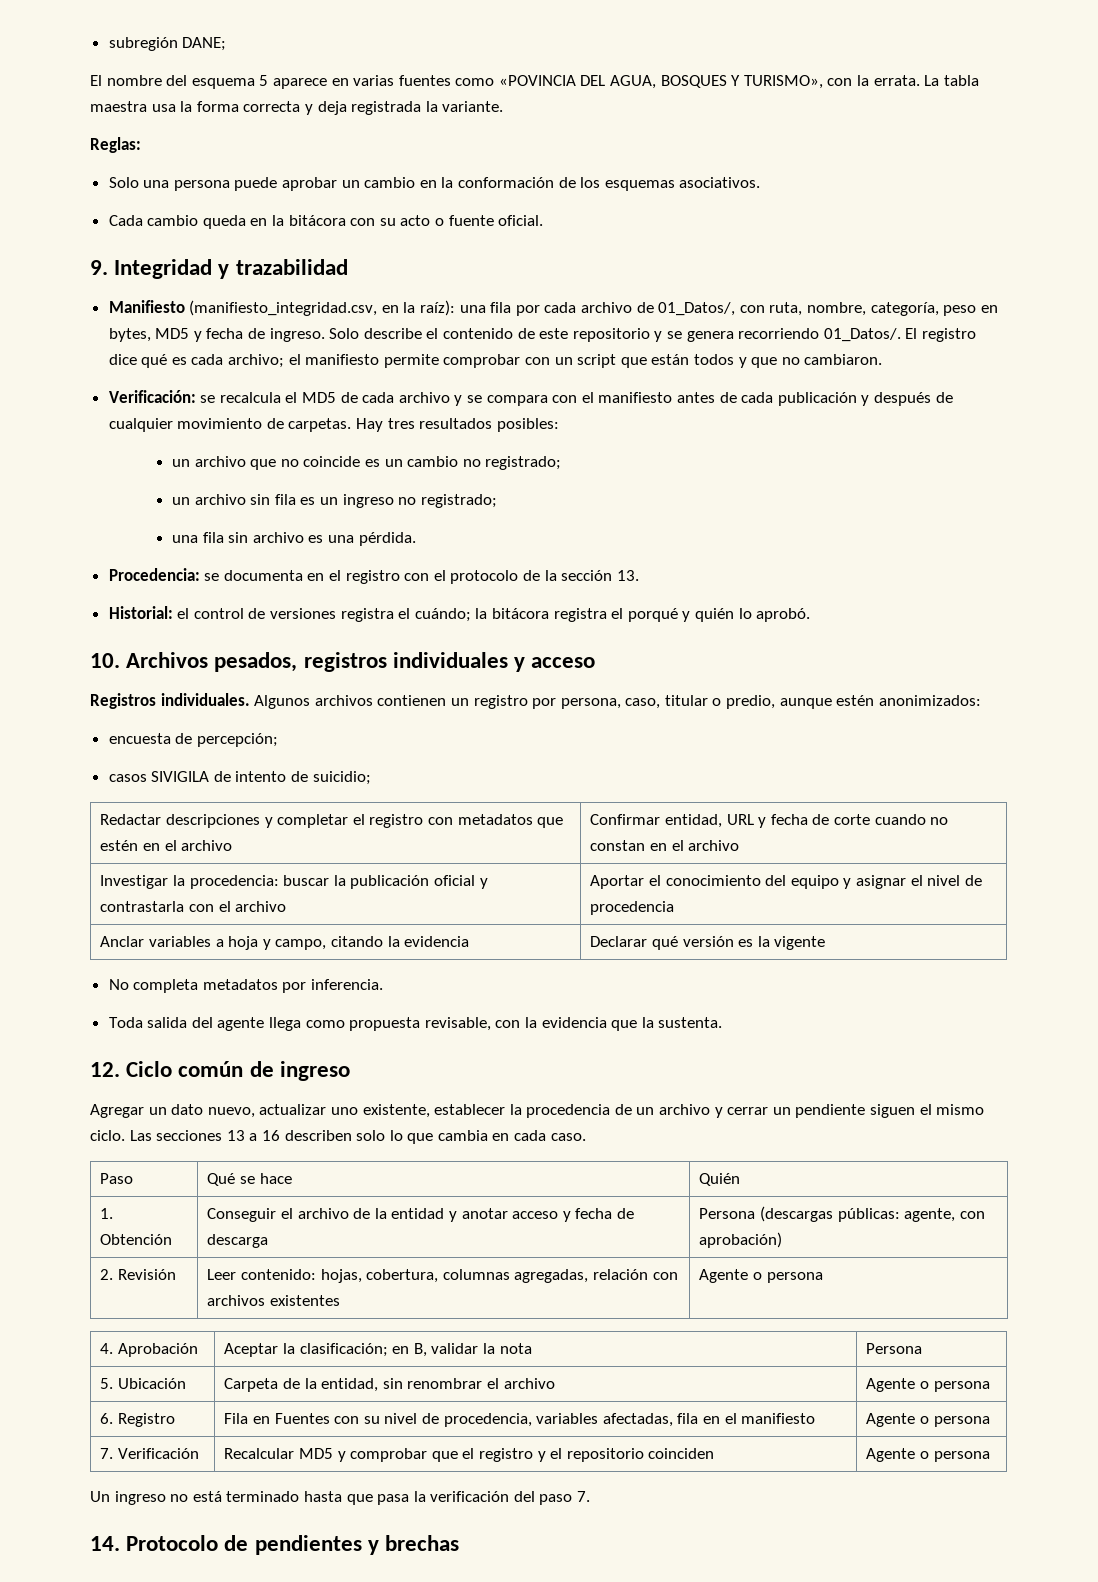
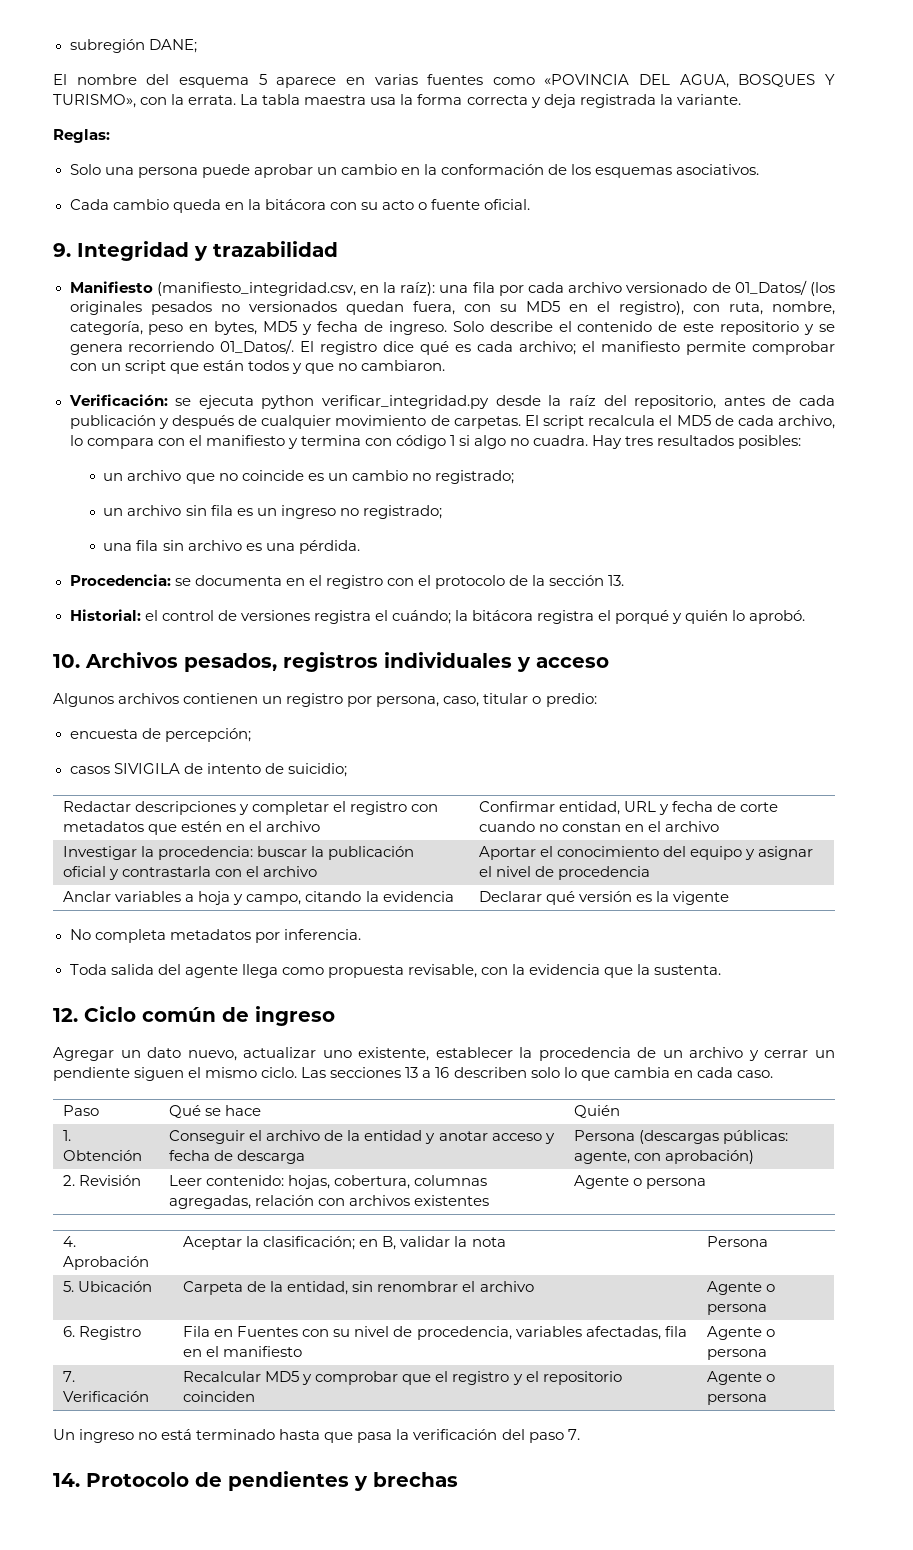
- Manifiesto (manifiesto_integridad.csv, en la raíz): una fila por cada archivo de 01_Datos/, con ruta, nombre, categoría, peso en bytes, MD5 y fecha de ingreso.
+ Manifiesto (manifiesto_integridad.csv, en la raíz): una fila por cada archivo versionado de 01_Datos/ (los originales pesados no versionados quedan fuera, con su MD5 en el registro), con ruta, nombre, categoría, peso en bytes, MD5 y fecha de ingreso.
- Verificación: se recalcula el MD5 de cada archivo y se compara con el manifiesto antes de cada publicación y después de cualquier movimiento de carpetas.
+ Verificación: se ejecuta python verificar_integridad.py desde la raíz del repositorio, antes de cada publicación y después de cualquier movimiento de carpetas.
+ El script recalcula el MD5 de cada archivo, lo compara con el manifiesto y termina con código 1 si algo no cuadra.
- Registros individuales. Algunos archivos contienen un registro por persona, caso, titular o predio, aunque estén anonimizados:
+ Algunos archivos contienen un registro por persona, caso, titular o predio:

